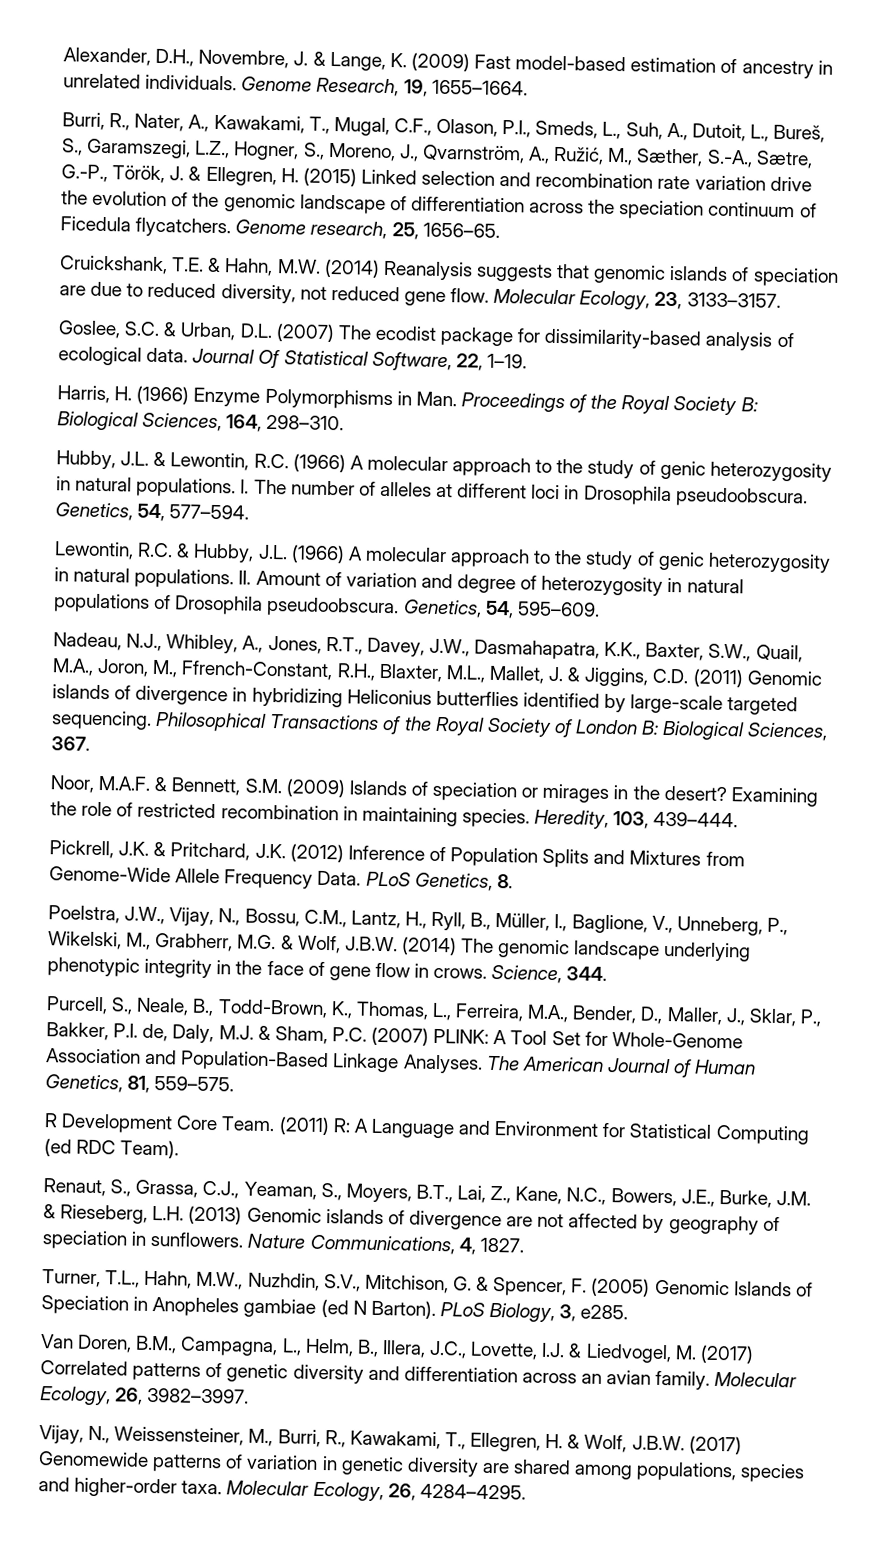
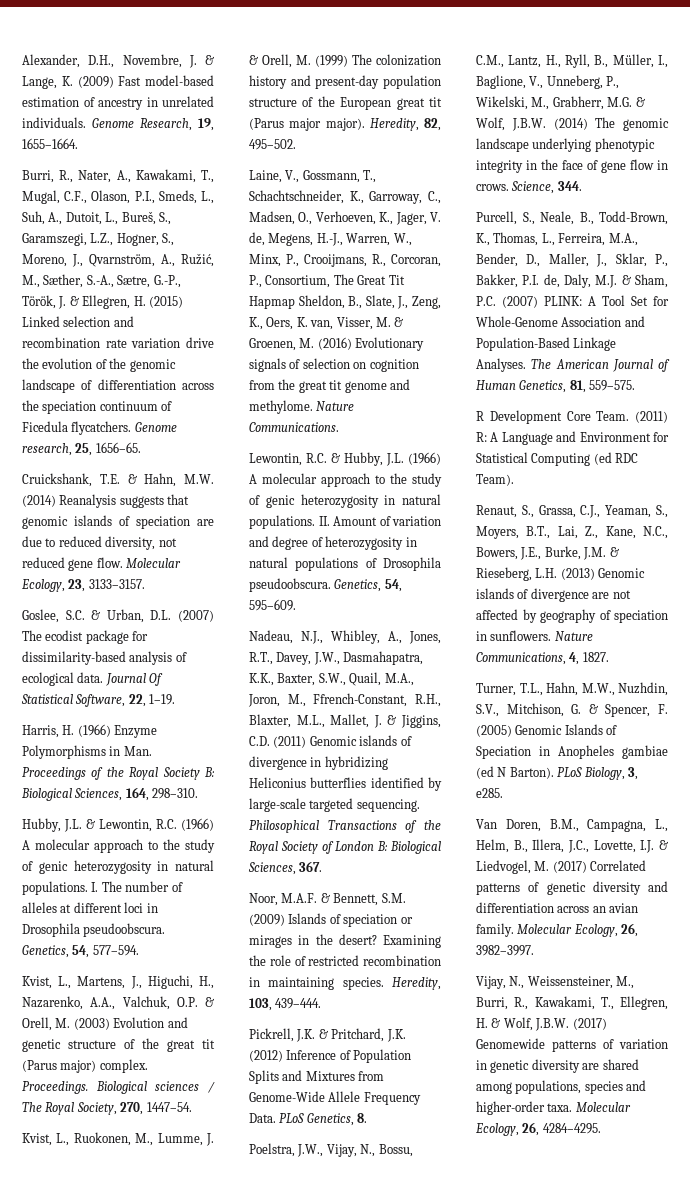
+ Kvist, L., Martens, J., Higuchi, H., Nazarenko, A.A., Valchuk, O.P. & Orell, M. (2003) Evolution and genetic structure of the great tit (Parus major) complex. Proceedings. Biological sciences / The Royal Society, 270, 1447–54.
+ Kvist, L., Ruokonen, M., Lumme, J. & Orell, M. (1999) The colonization history and present-day population structure of the European great tit (Parus major major). Heredity, 82, 495–502.
+ Laine, V., Gossmann, T., Schachtschneider, K., Garroway, C., Madsen, O., Verhoeven, K., Jager, V. de, Megens, H.-J., Warren, W., Minx, P., Crooijmans, R., Corcoran, P., Consortium, The Great Tit Hapmap Sheldon, B., Slate, J., Zeng, K., Oers, K. van, Visser, M. & Groenen, M. (2016) Evolutionary signals of selection on cognition from the great tit genome and methylome. Nature Communications.

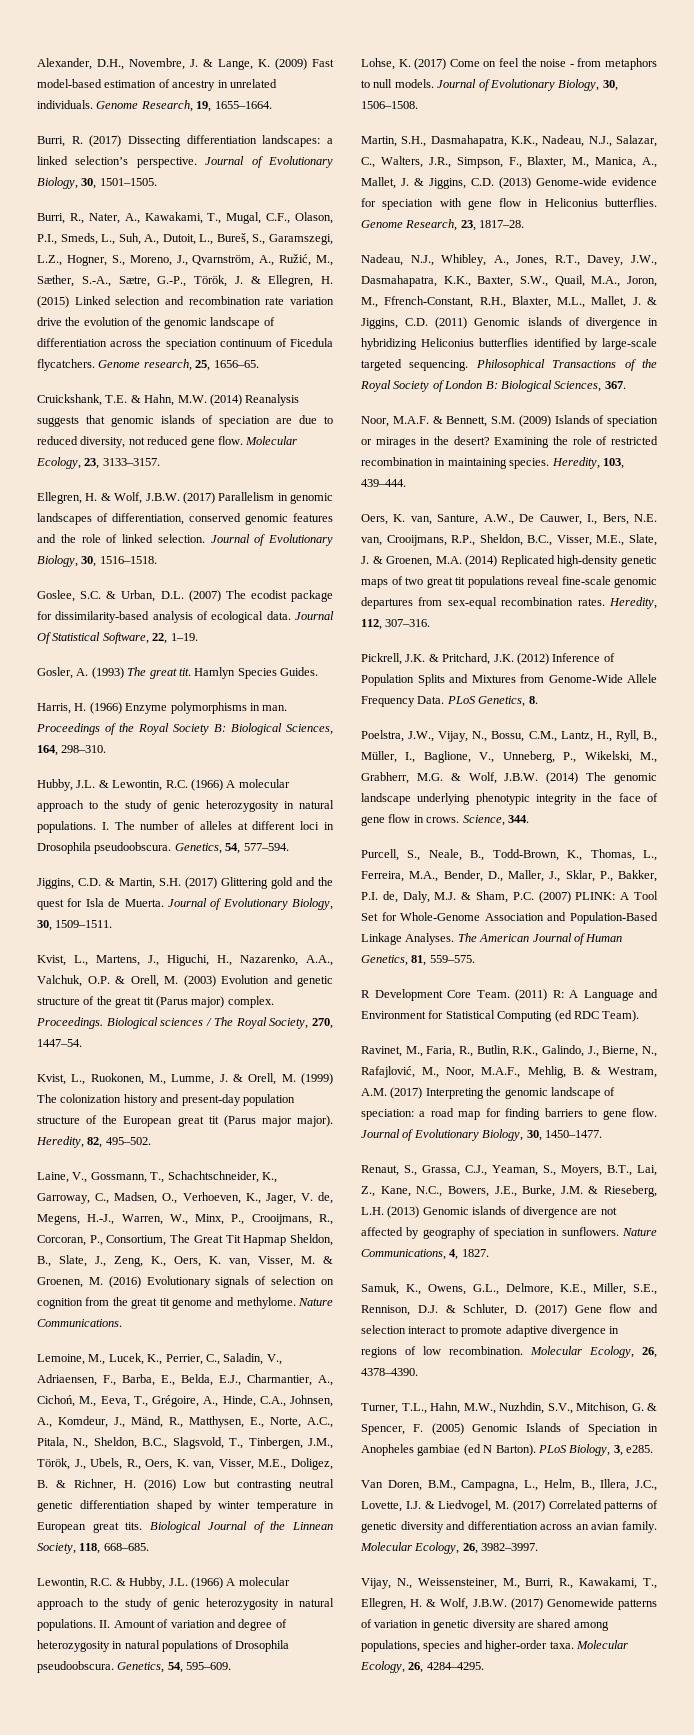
+ Burri, R. (2017) Dissecting differentiation landscapes: a linked selection’s perspective. Journal of Evolutionary Biology, 30, 1501–1505.
+ Ellegren, H. & Wolf, J.B.W. (2017) Parallelism in genomic landscapes of differentiation, conserved genomic features and the role of linked selection. Journal of Evolutionary Biology, 30, 1516–1518.
+ Gosler, A. (1993) The great tit. Hamlyn Species Guides.
- Harris, H. (1966) Enzyme Polymorphisms in Man. Proceedings of the Royal Society B: Biological Sciences, 164, 298–310.
+ Harris, H. (1966) Enzyme polymorphisms in man. Proceedings of the Royal Society B: Biological Sciences, 164, 298–310.
+ Jiggins, C.D. & Martin, S.H. (2017) Glittering gold and the quest for Isla de Muerta. Journal of Evolutionary Biology, 30, 1509–1511.
+ Lemoine, M., Lucek, K., Perrier, C., Saladin, V., Adriaensen, F., Barba, E., Belda, E.J., Charmantier, A., Cichoń, M., Eeva, T., Grégoire, A., Hinde, C.A., Johnsen, A., Komdeur, J., Mänd, R., Matthysen, E., Norte, A.C., Pitala, N., Sheldon, B.C., Slagsvold, T., Tinbergen, J.M., Török, J., Ubels, R., Oers, K. van, Visser, M.E., Doligez, B. & Richner, H. (2016) Low but contrasting neutral genetic differentiation shaped by winter temperature in European great tits. Biological Journal of the Linnean Society, 118, 668–685.
+ Lohse, K. (2017) Come on feel the noise - from metaphors to null models. Journal of Evolutionary Biology, 30, 1506–1508.
+ Martin, S.H., Dasmahapatra, K.K., Nadeau, N.J., Salazar, C., Walters, J.R., Simpson, F., Blaxter, M., Manica, A., Mallet, J. & Jiggins, C.D. (2013) Genome-wide evidence for speciation with gene flow in Heliconius butterflies. Genome Research, 23, 1817–28.
+ Oers, K. van, Santure, A.W., De Cauwer, I., Bers, N.E. van, Crooijmans, R.P., Sheldon, B.C., Visser, M.E., Slate, J. & Groenen, M.A. (2014) Replicated high-density genetic maps of two great tit populations reveal fine-scale genomic departures from sex-equal recombination rates. Heredity, 112, 307–316.
+ Ravinet, M., Faria, R., Butlin, R.K., Galindo, J., Bierne, N., Rafajlović, M., Noor, M.A.F., Mehlig, B. & Westram, A.M. (2017) Interpreting the genomic landscape of speciation: a road map for finding barriers to gene flow. Journal of Evolutionary Biology, 30, 1450–1477.
+ Samuk, K., Owens, G.L., Delmore, K.E., Miller, S.E., Rennison, D.J. & Schluter, D. (2017) Gene flow and selection interact to promote adaptive divergence in regions of low recombination. Molecular Ecology, 26, 4378–4390.

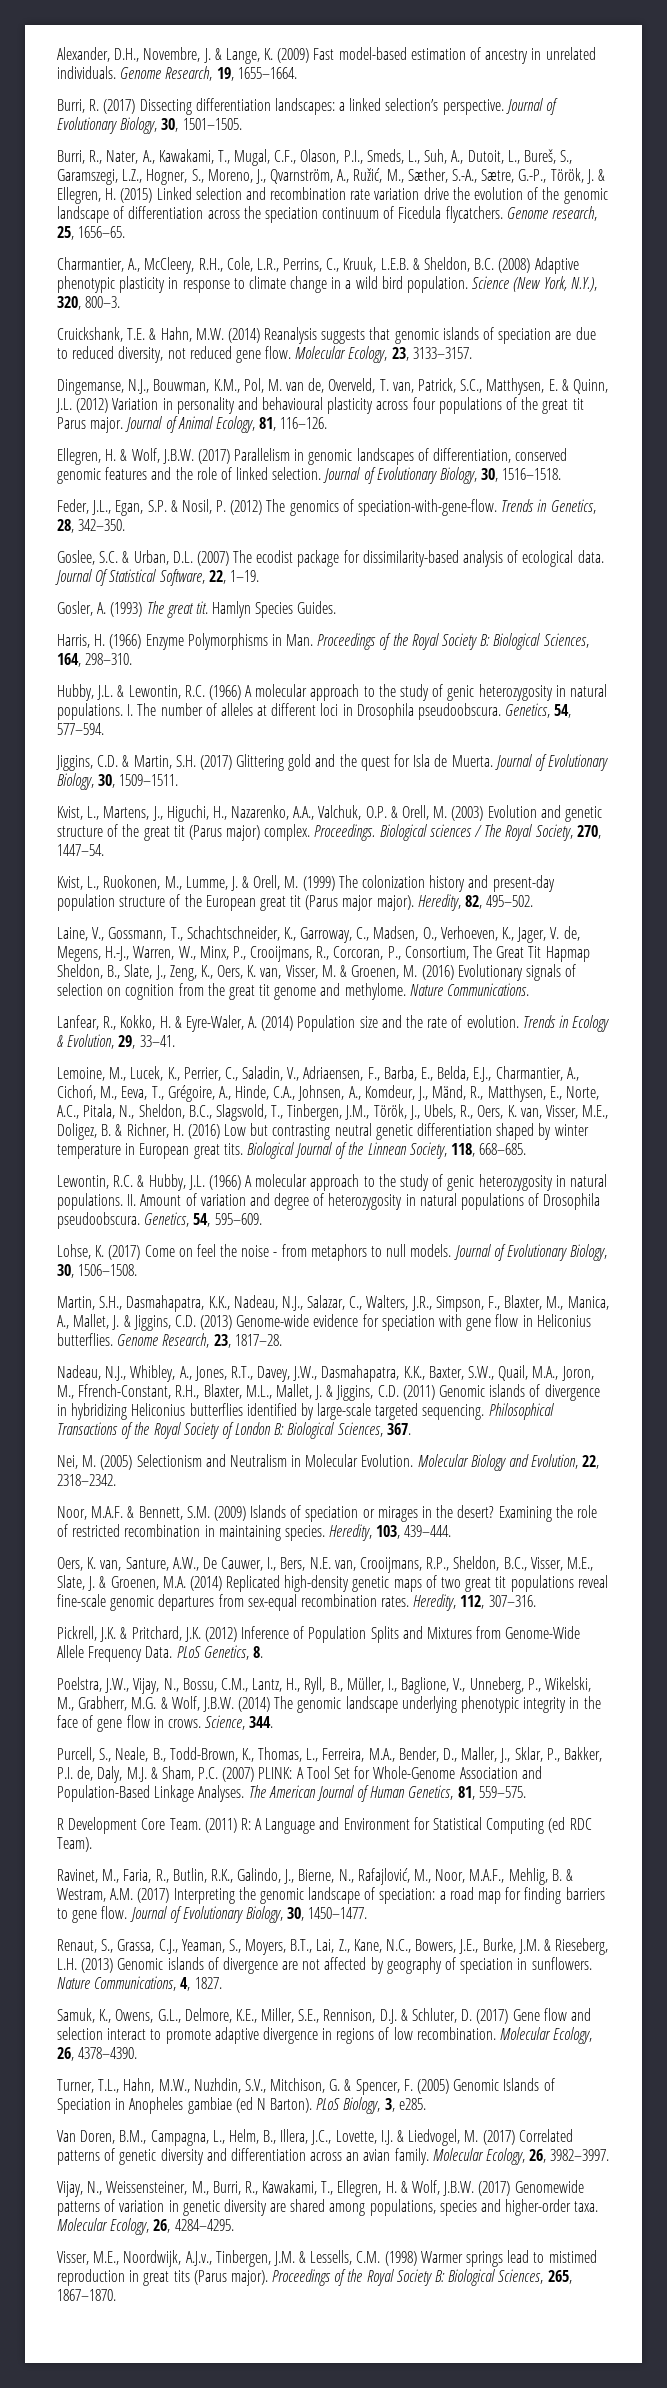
+ Charmantier, A., McCleery, R.H., Cole, L.R., Perrins, C., Kruuk, L.E.B. & Sheldon, B.C. (2008) Adaptive phenotypic plasticity in response to climate change in a wild bird population. Science (New York, N.Y.), 320, 800–3.
+ Dingemanse, N.J., Bouwman, K.M., Pol, M. van de, Overveld, T. van, Patrick, S.C., Matthysen, E. & Quinn, J.L. (2012) Variation in personality and behavioural plasticity across four populations of the great tit Parus major. Journal of Animal Ecology, 81, 116–126.
+ Feder, J.L., Egan, S.P. & Nosil, P. (2012) The genomics of speciation-with-gene-flow. Trends in Genetics, 28, 342–350.
- Harris, H. (1966) Enzyme polymorphisms in man. Proceedings of the Royal Society B: Biological Sciences, 164, 298–310.
+ Harris, H. (1966) Enzyme Polymorphisms in Man. Proceedings of the Royal Society B: Biological Sciences, 164, 298–310.
+ Lanfear, R., Kokko, H. & Eyre-Waler, A. (2014) Population size and the rate of evolution. Trends in Ecology & Evolution, 29, 33–41.
+ Nei, M. (2005) Selectionism and Neutralism in Molecular Evolution. Molecular Biology and Evolution, 22, 2318–2342.
+ Visser, M.E., Noordwijk, A.J.v., Tinbergen, J.M. & Lessells, C.M. (1998) Warmer springs lead to mistimed reproduction in great tits (Parus major). Proceedings of the Royal Society B: Biological Sciences, 265, 1867–1870.

